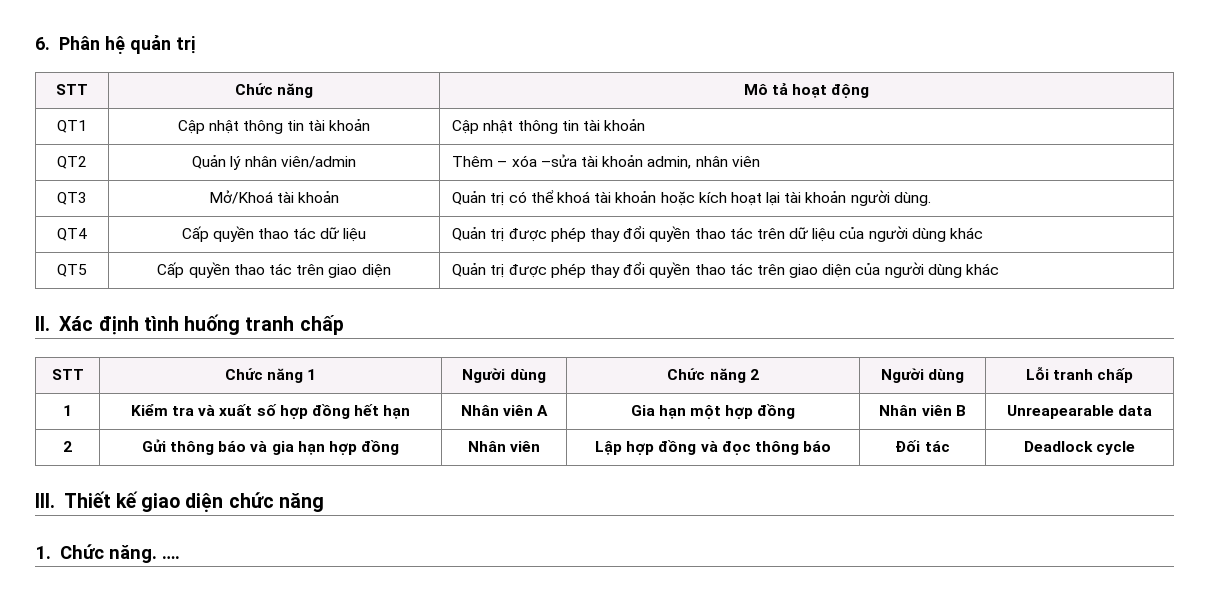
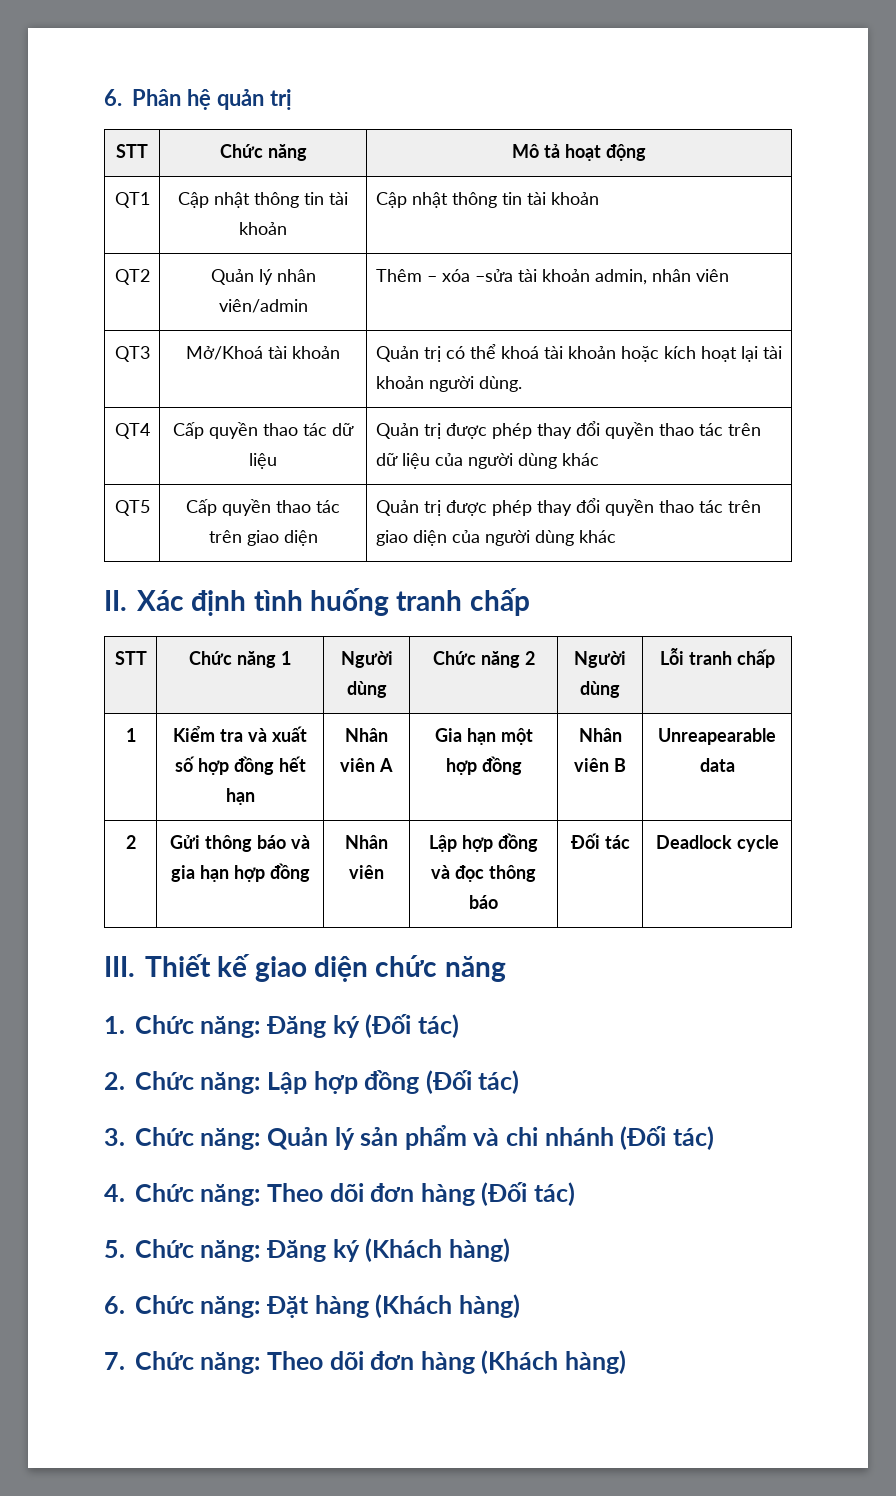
- 1. Chức năng. ….
+ 1. Chức năng: Đăng ký (Đối tác)
+ 2. Chức năng: Lập hợp đồng (Đối tác)
+ 3. Chức năng: Quản lý sản phẩm và chi nhánh (Đối tác)
+ 4. Chức năng: Theo dõi đơn hàng (Đối tác)
+ 5. Chức năng: Đăng ký (Khách hàng)
+ 6. Chức năng: Đặt hàng (Khách hàng)
+ 7. Chức năng: Theo dõi đơn hàng (Khách hàng)

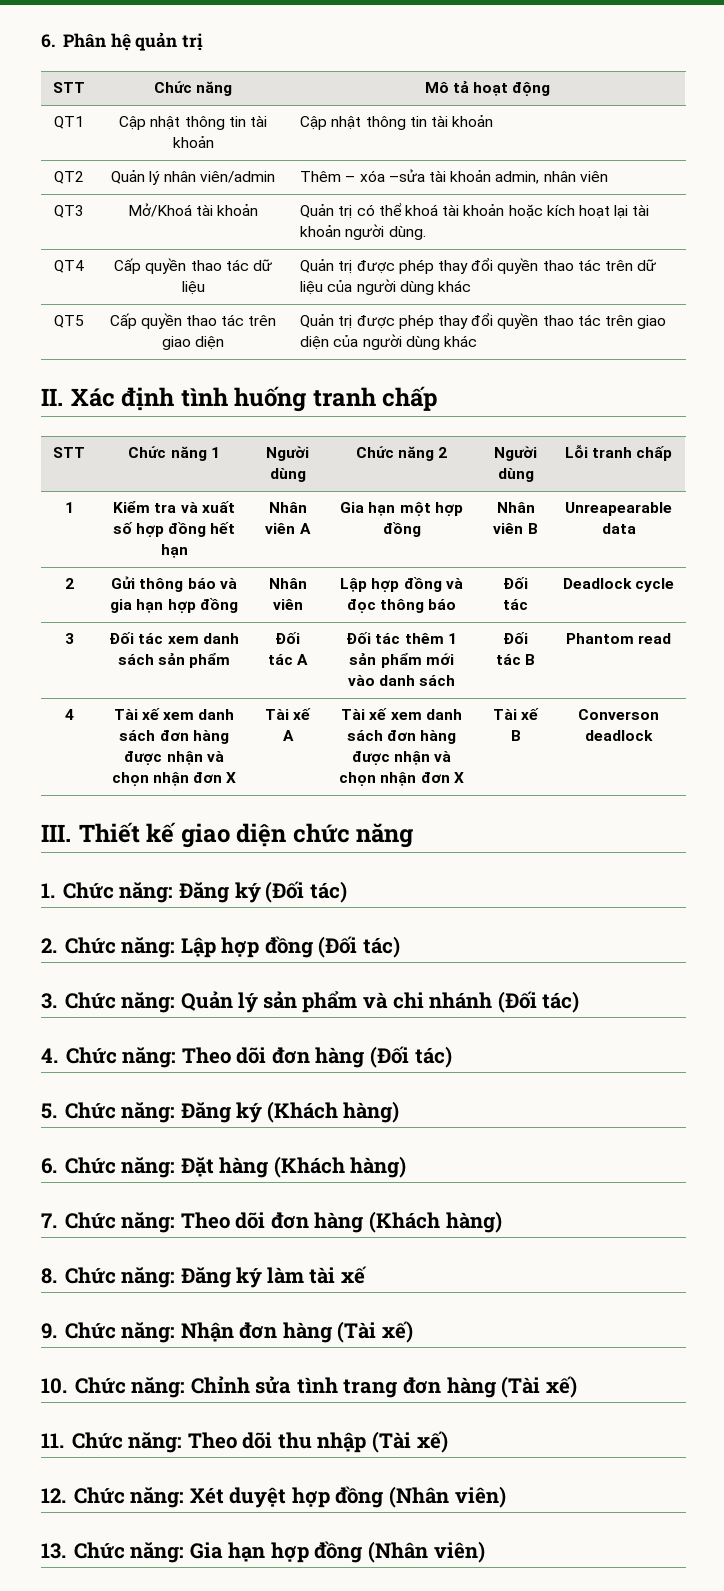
+ 3 | Đối tác xem danh sách sản phẩm | Đối tác A | Đối tác thêm 1 sản phẩm mới vào danh sách | Đối tác B | Phantom read
+ 4 | Tài xế xem danh sách đơn hàng được nhận và chọn nhận đơn X | Tài xế A | Tài xế xem danh sách đơn hàng được nhận và chọn nhận đơn X | Tài xế B | Converson deadlock
+ 8. Chức năng: Đăng ký làm tài xế
+ 9. Chức năng: Nhận đơn hàng (Tài xế)
+ 10. Chức năng: Chỉnh sửa tình trang đơn hàng (Tài xế)
+ 11. Chức năng: Theo dõi thu nhập (Tài xế)
+ 12. Chức năng: Xét duyệt hợp đồng (Nhân viên)
+ 13. Chức năng: Gia hạn hợp đồng (Nhân viên)

